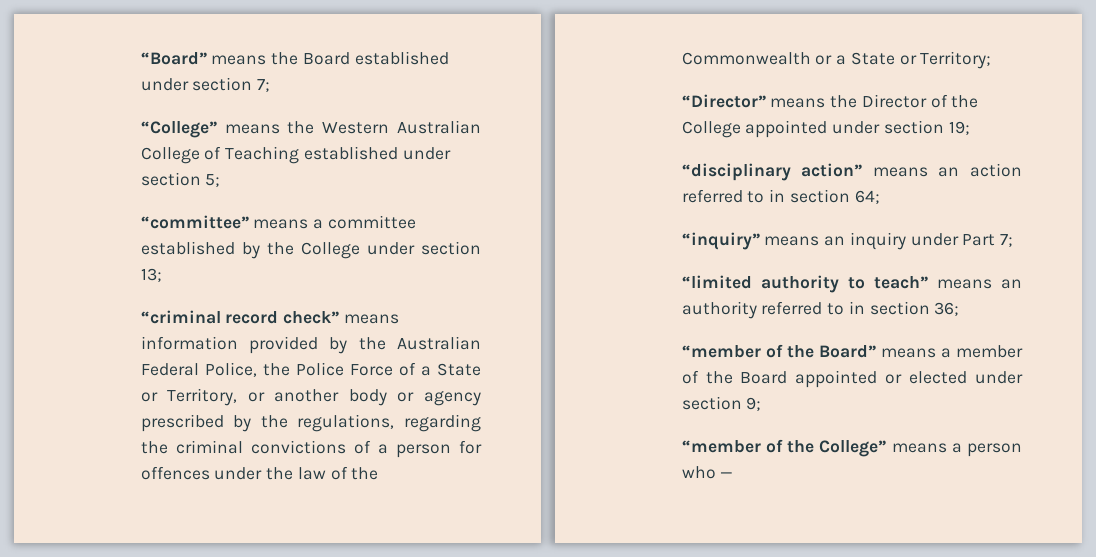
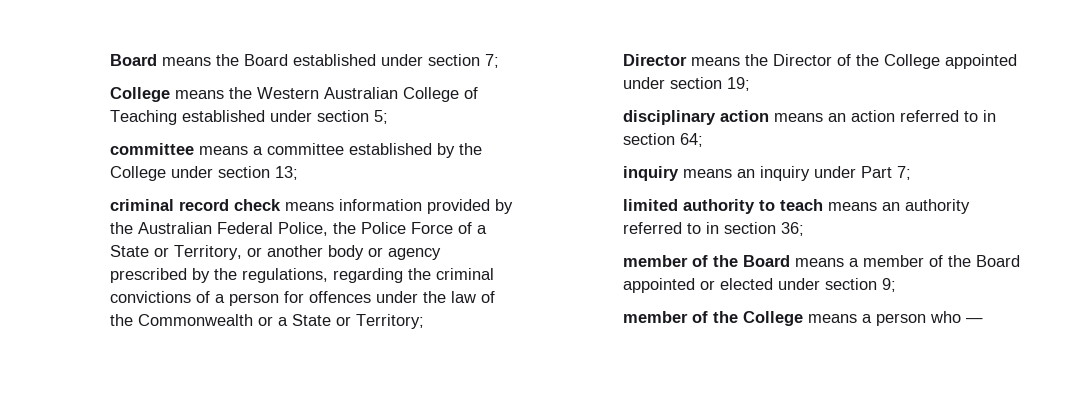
- “Board” means the Board established under section 7;
+ Board means the Board established under section 7;
- “College” means the Western Australian College of Teaching established under section 5;
+ College means the Western Australian College of Teaching established under section 5;
- “committee” means a committee established by the College under section 13;
+ committee means a committee established by the College under section 13;
- “criminal record check” means information provided by the Australian Federal Police, the Police Force of a State or Territory, or another body or agency prescribed by the regulations, regarding the criminal convictions of a person for offences under the law of the Commonwealth or a State or Territory;
+ criminal record check means information provided by the Australian Federal Police, the Police Force of a State or Territory, or another body or agency prescribed by the regulations, regarding the criminal convictions of a person for offences under the law of the Commonwealth or a State or Territory;
- “Director” means the Director of the College appointed under section 19;
+ Director means the Director of the College appointed under section 19;
- “disciplinary action” means an action referred to in section 64;
+ disciplinary action means an action referred to in section 64;
- “inquiry” means an inquiry under Part 7;
+ inquiry means an inquiry under Part 7;
- “limited authority to teach” means an authority referred to in section 36;
+ limited authority to teach means an authority referred to in section 36;
- “member of the Board” means a member of the Board appointed or elected under section 9;
+ member of the Board means a member of the Board appointed or elected under section 9;
- “member of the College” means a person who —
+ member of the College means a person who —

